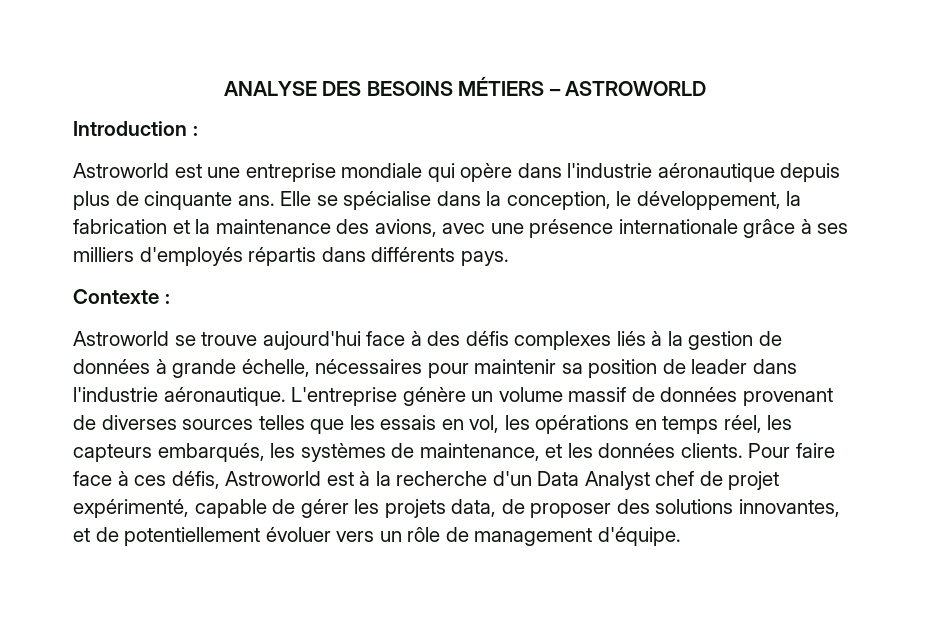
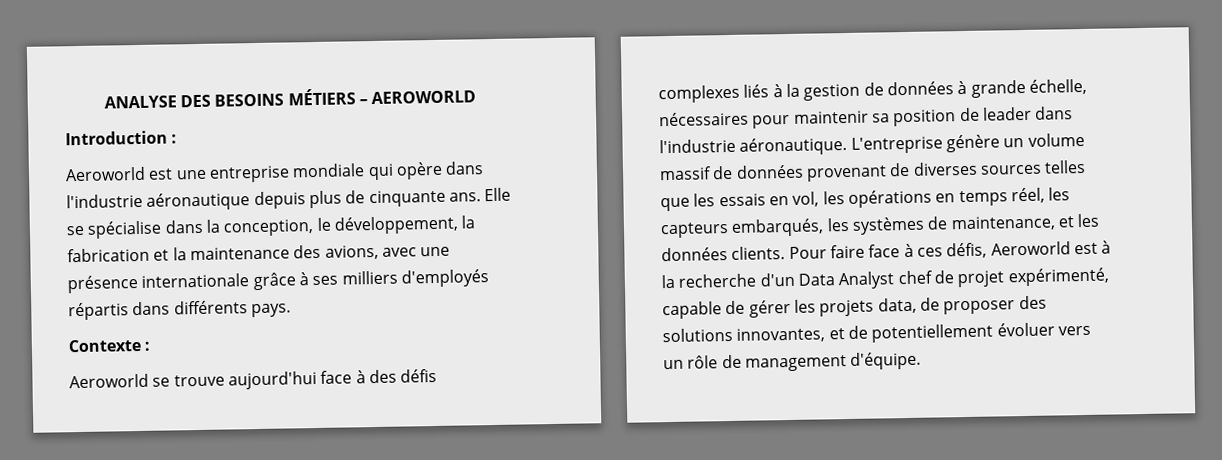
- ANALYSE DES BESOINS MÉTIERS – ASTROWORLD
+ ANALYSE DES BESOINS MÉTIERS – AEROWORLD
- Astroworld est une entreprise mondiale qui opère dans l'industrie aéronautique depuis plus de cinquante ans.
+ Aeroworld est une entreprise mondiale qui opère dans l'industrie aéronautique depuis plus de cinquante ans.
- Astroworld se trouve aujourd'hui face à des défis complexes liés à la gestion de données à grande échelle, nécessaires pour maintenir sa position de leader dans l'industrie aéronautique.
+ Aeroworld se trouve aujourd'hui face à des défis complexes liés à la gestion de données à grande échelle, nécessaires pour maintenir sa position de leader dans l'industrie aéronautique.
- Pour faire face à ces défis, Astroworld est à la recherche d'un Data Analyst chef de projet expérimenté, capable de gérer les projets data, de proposer des solutions innovantes, et de potentiellement évoluer vers un rôle de management d'équipe.
+ Pour faire face à ces défis, Aeroworld est à la recherche d'un Data Analyst chef de projet expérimenté, capable de gérer les projets data, de proposer des solutions innovantes, et de potentiellement évoluer vers un rôle de management d'équipe.

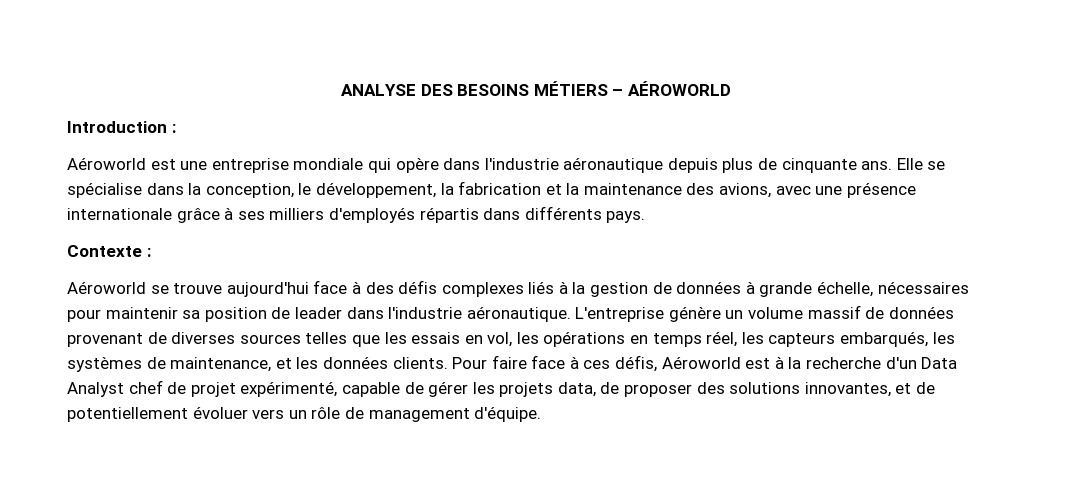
- ANALYSE DES BESOINS MÉTIERS – AEROWORLD
+ ANALYSE DES BESOINS MÉTIERS – AÉROWORLD
- Aeroworld est une entreprise mondiale qui opère dans l'industrie aéronautique depuis plus de cinquante ans.
+ Aéroworld est une entreprise mondiale qui opère dans l'industrie aéronautique depuis plus de cinquante ans.
- Aeroworld se trouve aujourd'hui face à des défis complexes liés à la gestion de données à grande échelle, nécessaires pour maintenir sa position de leader dans l'industrie aéronautique.
+ Aéroworld se trouve aujourd'hui face à des défis complexes liés à la gestion de données à grande échelle, nécessaires pour maintenir sa position de leader dans l'industrie aéronautique.
- Pour faire face à ces défis, Aeroworld est à la recherche d'un Data Analyst chef de projet expérimenté, capable de gérer les projets data, de proposer des solutions innovantes, et de potentiellement évoluer vers un rôle de management d'équipe.
+ Pour faire face à ces défis, Aéroworld est à la recherche d'un Data Analyst chef de projet expérimenté, capable de gérer les projets data, de proposer des solutions innovantes, et de potentiellement évoluer vers un rôle de management d'équipe.

